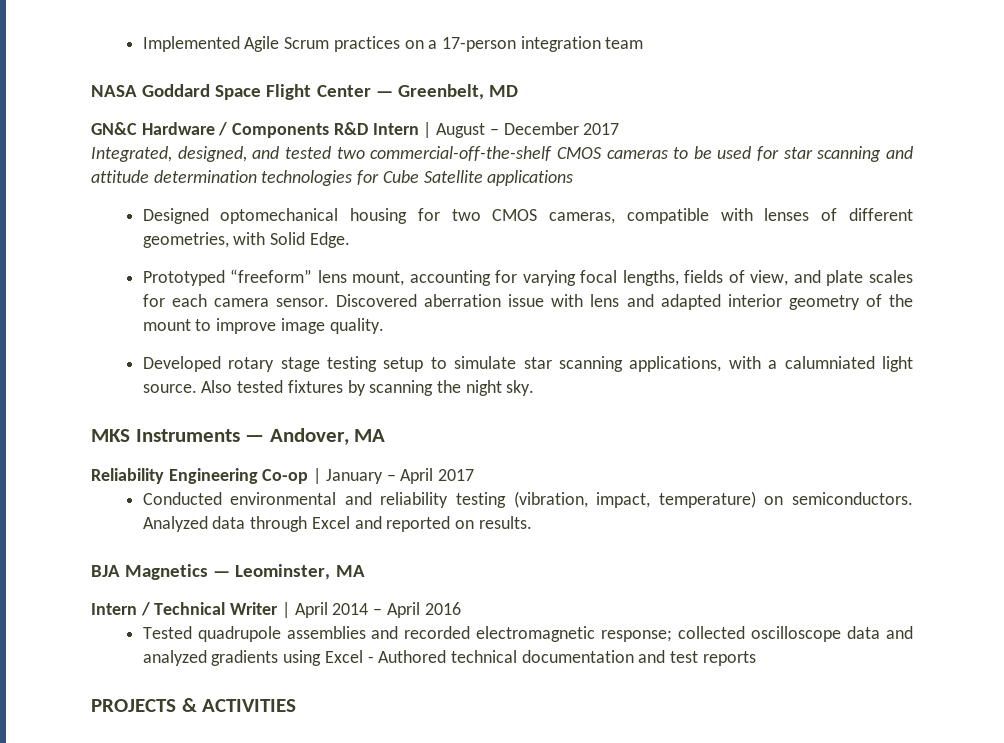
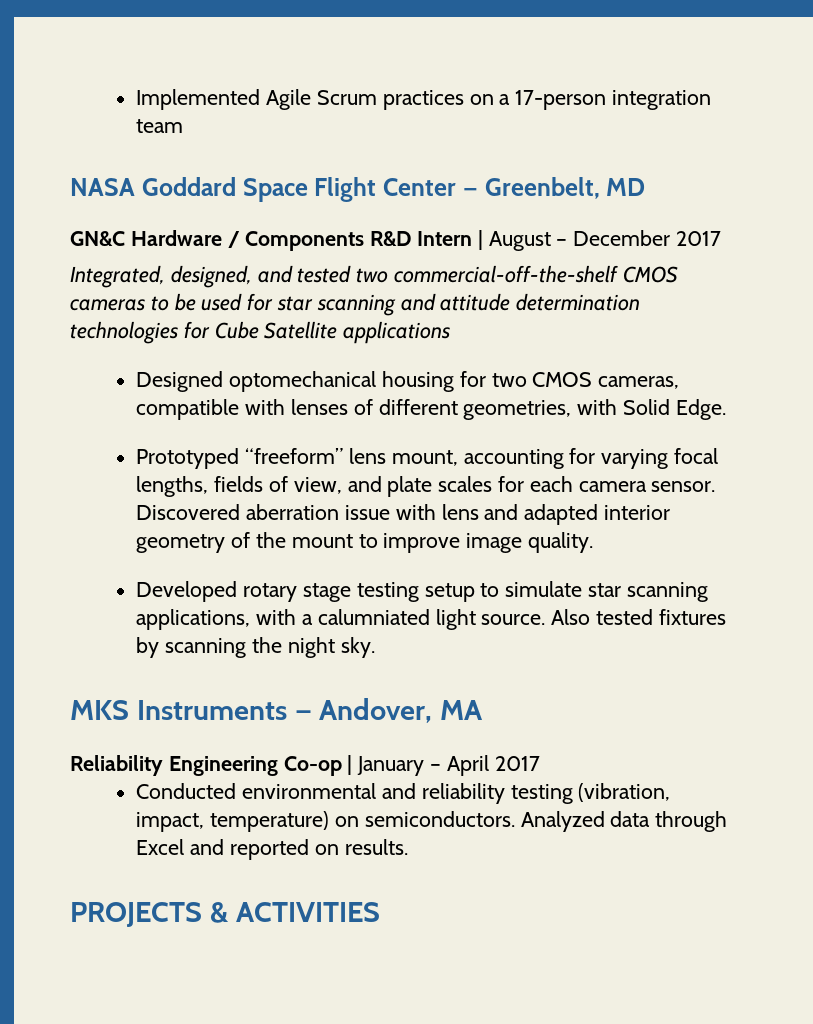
- BJA Magnetics — Leominster, MA
- Intern / Technical Writer | April 2014 – April 2016
- Tested quadrupole assemblies and recorded electromagnetic response; collected oscilloscope data and analyzed gradients using Excel - Authored technical documentation and test reports

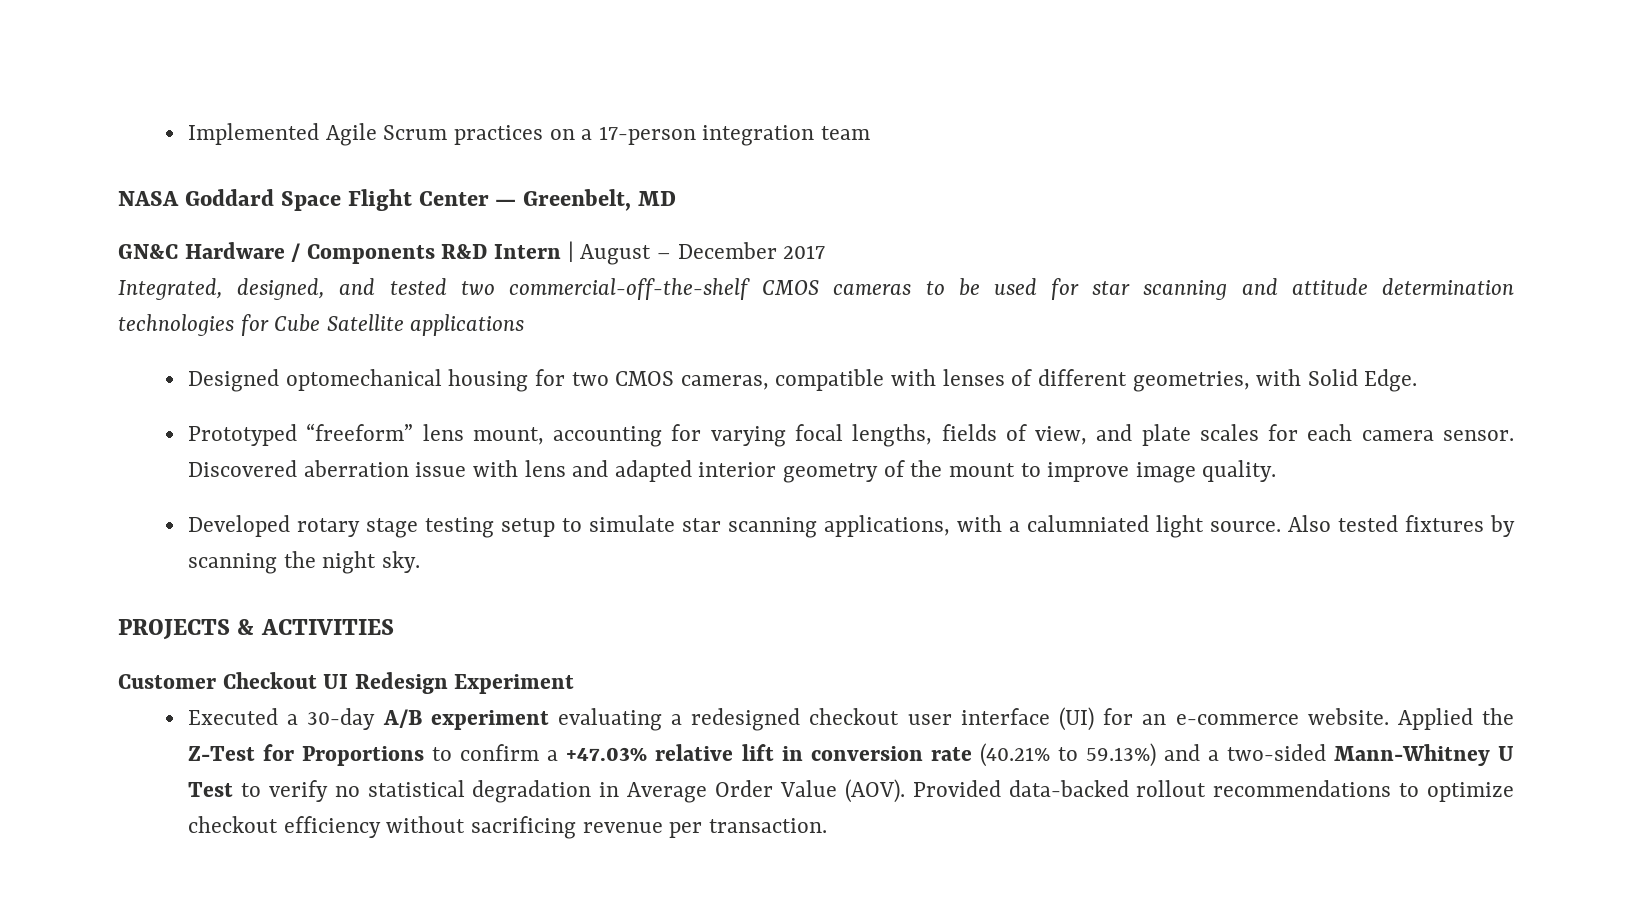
- MKS Instruments — Andover, MA
- Reliability Engineering Co-op | January – April 2017
- Conducted environmental and reliability testing (vibration, impact, temperature) on semiconductors. Analyzed data through Excel and reported on results.
  PROJECTS & ACTIVITIES
+ Customer Checkout UI Redesign Experiment
+ Executed a 30-day A/B experiment evaluating a redesigned checkout user interface (UI) for an e-commerce website. Applied the Z-Test for Proportions to confirm a +47.03% relative lift in conversion rate (40.21% to 59.13%) and a two-sided Mann-Whitney U Test to verify no statistical degradation in Average Order Value (AOV). Provided data-backed rollout recommendations to optimize checkout efficiency without sacrificing revenue per transaction.

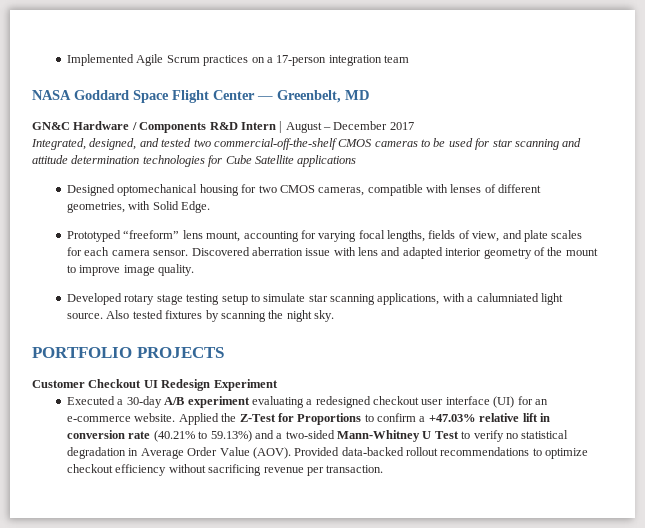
- PROJECTS & ACTIVITIES
+ PORTFOLIO PROJECTS

